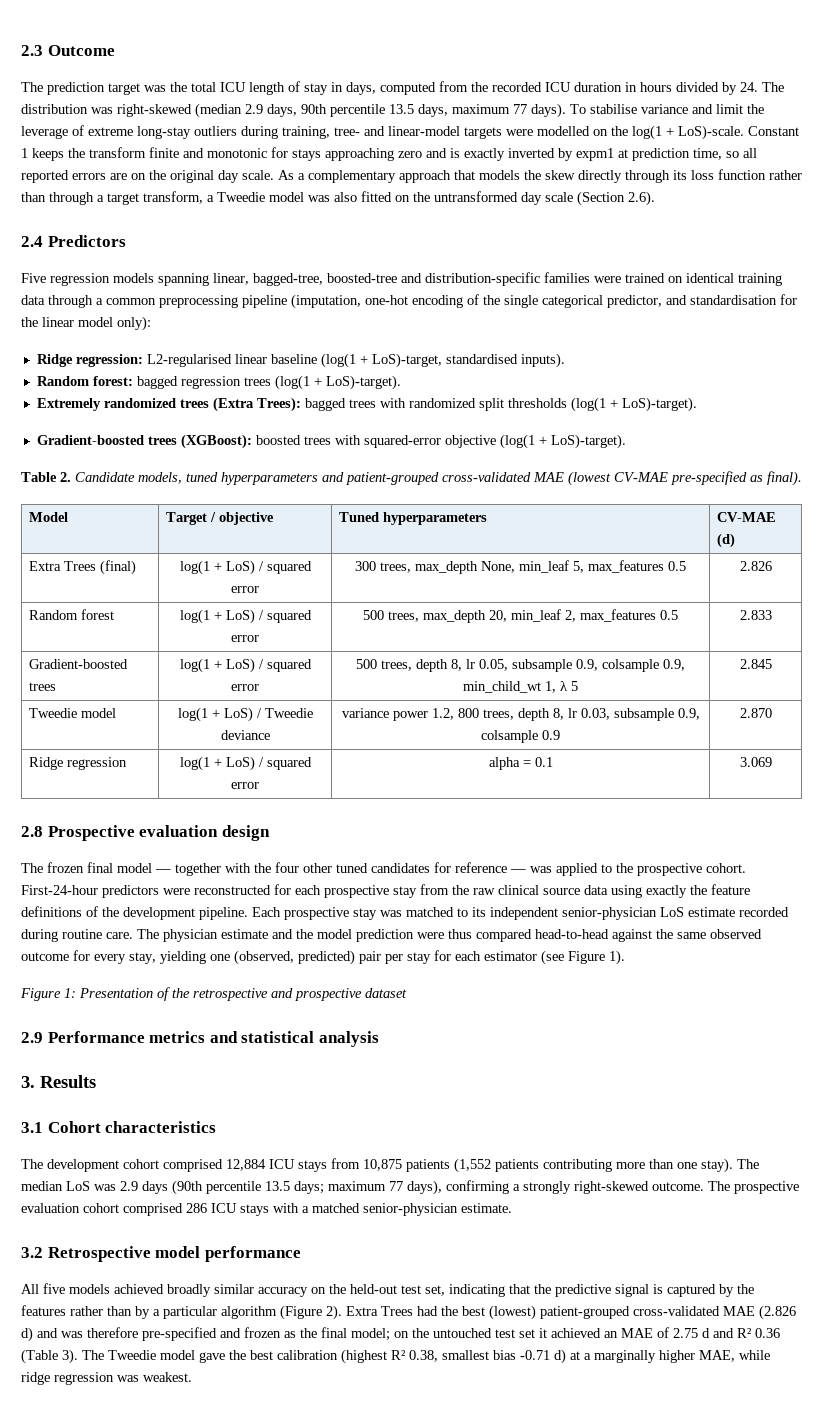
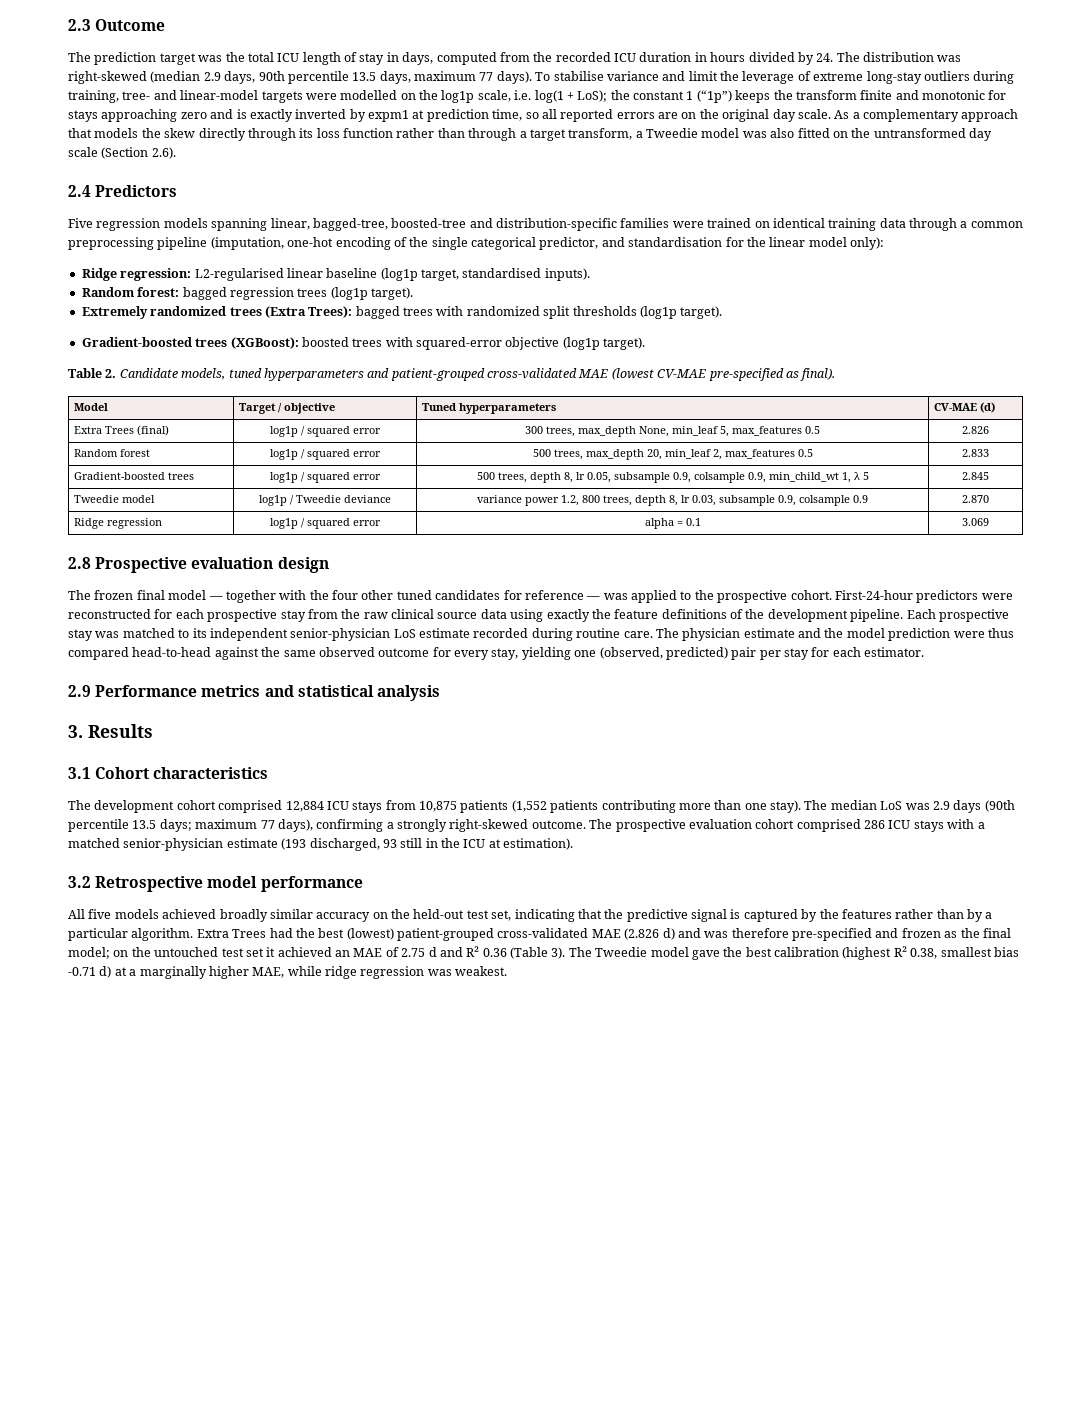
- To stabilise variance and limit the leverage of extreme long-stay outliers during training, tree- and linear-model targets were modelled on the log(1 + LoS)-scale. Constant 1 keeps the transform finite and monotonic for stays approaching zero and is exactly inverted by expm1 at prediction time, so all reported errors are on the original day scale.
+ To stabilise variance and limit the leverage of extreme long-stay outliers during training, tree- and linear-model targets were modelled on the log1p scale, i.e. log(1 + LoS); the constant 1 (“1p”) keeps the transform finite and monotonic for stays approaching zero and is exactly inverted by expm1 at prediction time, so all reported errors are on the original day scale.
- Ridge regression: L2-regularised linear baseline (log(1 + LoS)-target, standardised inputs).
+ Ridge regression: L2-regularised linear baseline (log1p target, standardised inputs).
- Random forest: bagged regression trees (log(1 + LoS)-target).
+ Random forest: bagged regression trees (log1p target).
- Extremely randomized trees (Extra Trees): bagged trees with randomized split thresholds (log(1 + LoS)-target).
+ Extremely randomized trees (Extra Trees): bagged trees with randomized split thresholds (log1p target).
- Gradient-boosted trees (XGBoost): boosted trees with squared-error objective (log(1 + LoS)-target).
+ Gradient-boosted trees (XGBoost): boosted trees with squared-error objective (log1p target).
- Extra Trees (final) | log(1 + LoS) / squared error | 300 trees, max_depth None, min_leaf 5, max_features 0.5 | 2.826
+ Extra Trees (final) | log1p / squared error | 300 trees, max_depth None, min_leaf 5, max_features 0.5 | 2.826
- Random forest | log(1 + LoS) / squared error | 500 trees, max_depth 20, min_leaf 2, max_features 0.5 | 2.833
+ Random forest | log1p / squared error | 500 trees, max_depth 20, min_leaf 2, max_features 0.5 | 2.833
- Gradient-boosted trees | log(1 + LoS) / squared error | 500 trees, depth 8, lr 0.05, subsample 0.9, colsample 0.9, min_child_wt 1, λ 5 | 2.845
+ Gradient-boosted trees | log1p / squared error | 500 trees, depth 8, lr 0.05, subsample 0.9, colsample 0.9, min_child_wt 1, λ 5 | 2.845
- Tweedie model | log(1 + LoS) / Tweedie deviance | variance power 1.2, 800 trees, depth 8, lr 0.03, subsample 0.9, colsample 0.9 | 2.870
+ Tweedie model | log1p / Tweedie deviance | variance power 1.2, 800 trees, depth 8, lr 0.03, subsample 0.9, colsample 0.9 | 2.870
- Ridge regression | log(1 + LoS) / squared error | alpha = 0.1 | 3.069
+ Ridge regression | log1p / squared error | alpha = 0.1 | 3.069
- The physician estimate and the model prediction were thus compared head-to-head against the same observed outcome for every stay, yielding one (observed, predicted) pair per stay for each estimator (see Figure 1).
- Figure 1: Presentation of the retrospective and prospective dataset
+ The physician estimate and the model prediction were thus compared head-to-head against the same observed outcome for every stay, yielding one (observed, predicted) pair per stay for each estimator.
- The prospective evaluation cohort comprised 286 ICU stays with a matched senior-physician estimate.
+ The prospective evaluation cohort comprised 286 ICU stays with a matched senior-physician estimate (193 discharged, 93 still in the ICU at estimation).
- All five models achieved broadly similar accuracy on the held-out test set, indicating that the predictive signal is captured by the features rather than by a particular algorithm (Figure 2).
+ All five models achieved broadly similar accuracy on the held-out test set, indicating that the predictive signal is captured by the features rather than by a particular algorithm.

